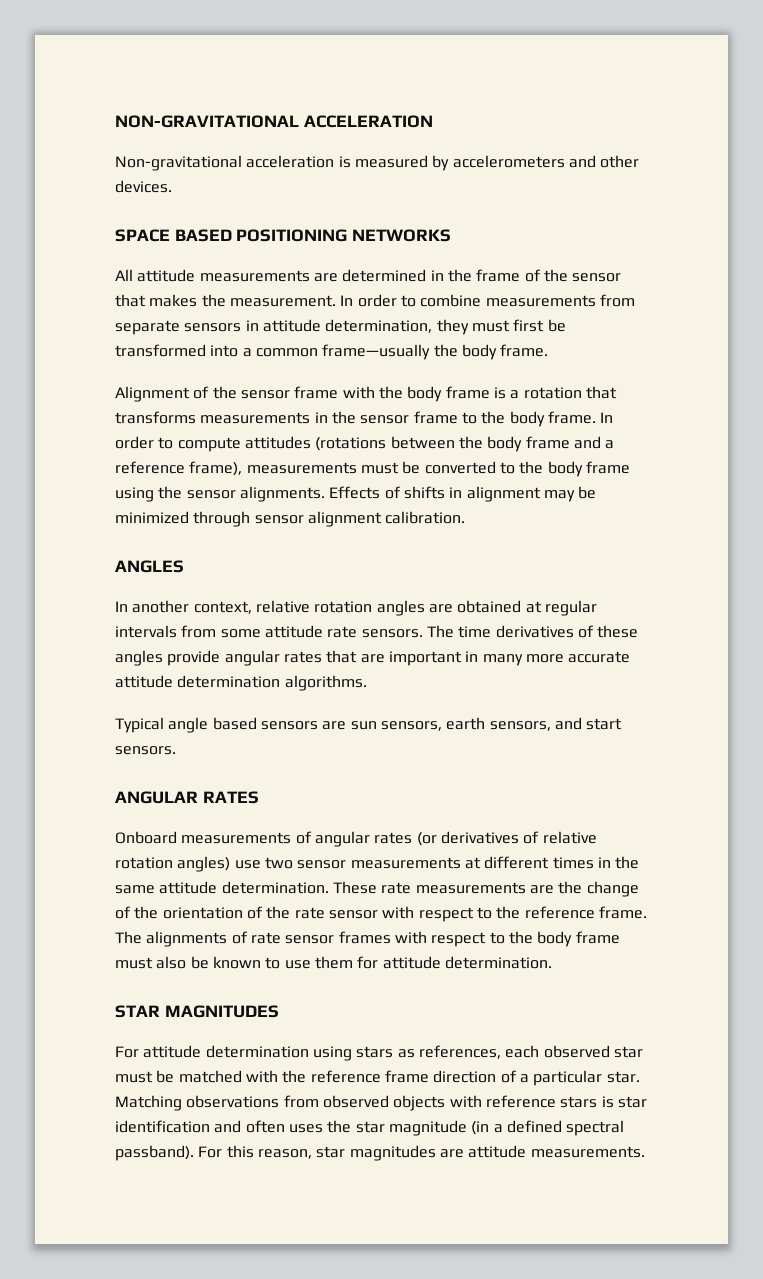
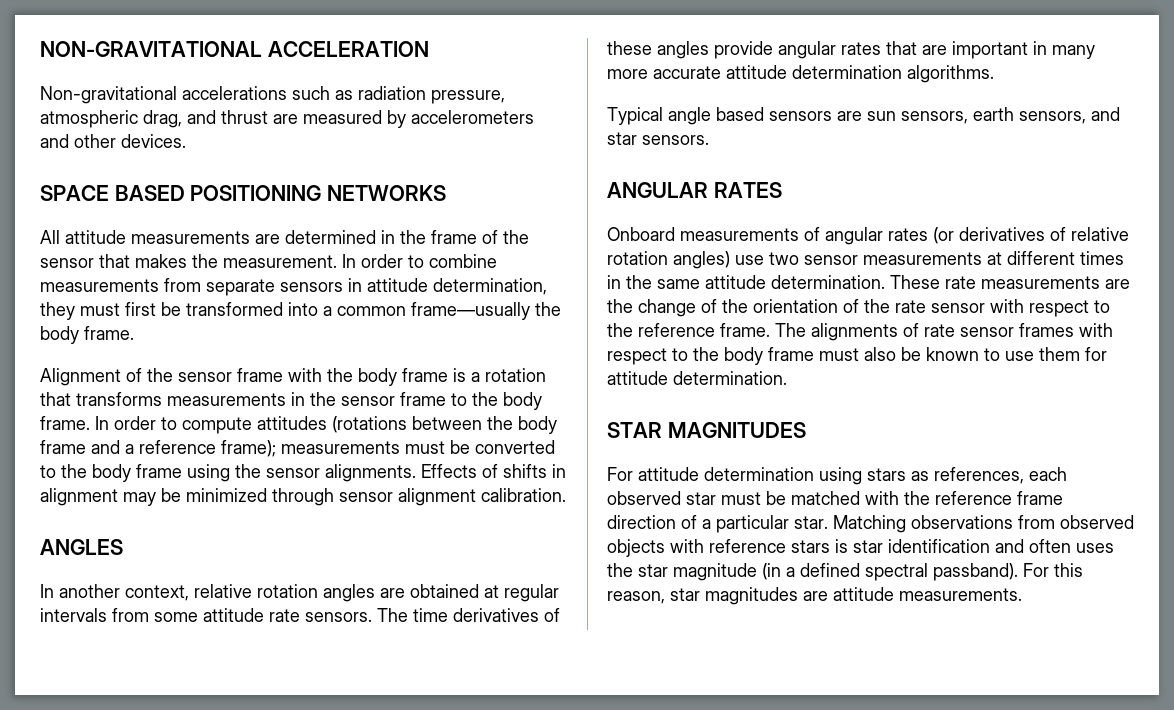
- Non-gravitational acceleration is measured by accelerometers and other devices.
+ Non-gravitational accelerations such as radiation pressure, atmospheric drag, and thrust are measured by accelerometers and other devices.
- In order to compute attitudes (rotations between the body frame and a reference frame), measurements must be converted to the body frame using the sensor alignments.
+ In order to compute attitudes (rotations between the body frame and a reference frame); measurements must be converted to the body frame using the sensor alignments.
- Typical angle based sensors are sun sensors, earth sensors, and start sensors.
+ Typical angle based sensors are sun sensors, earth sensors, and star sensors.

